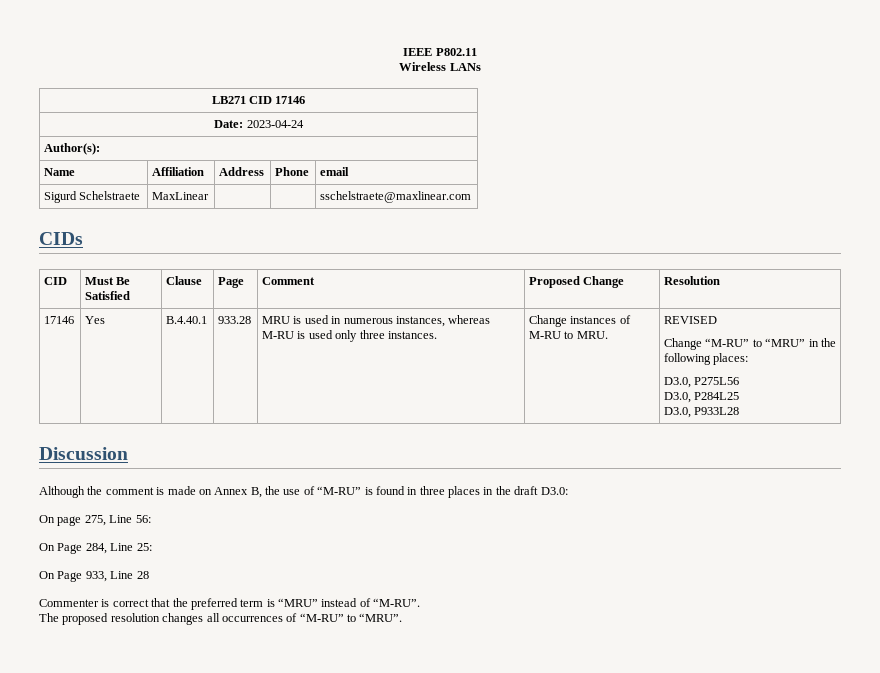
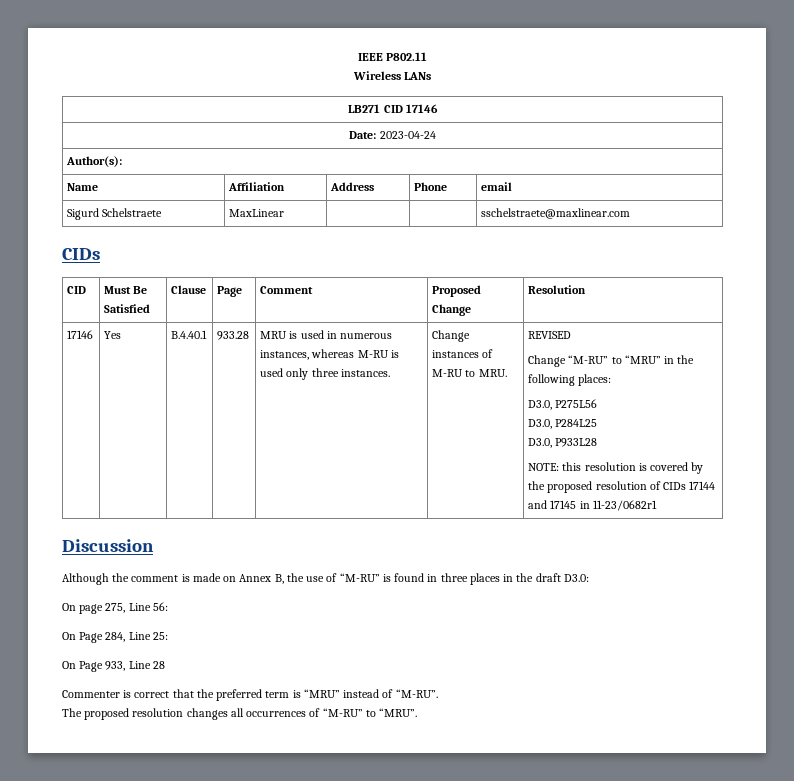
+ NOTE: this resolution is covered by the proposed resolution of CIDs 17144 and 17145 in 11-23/0682r1

